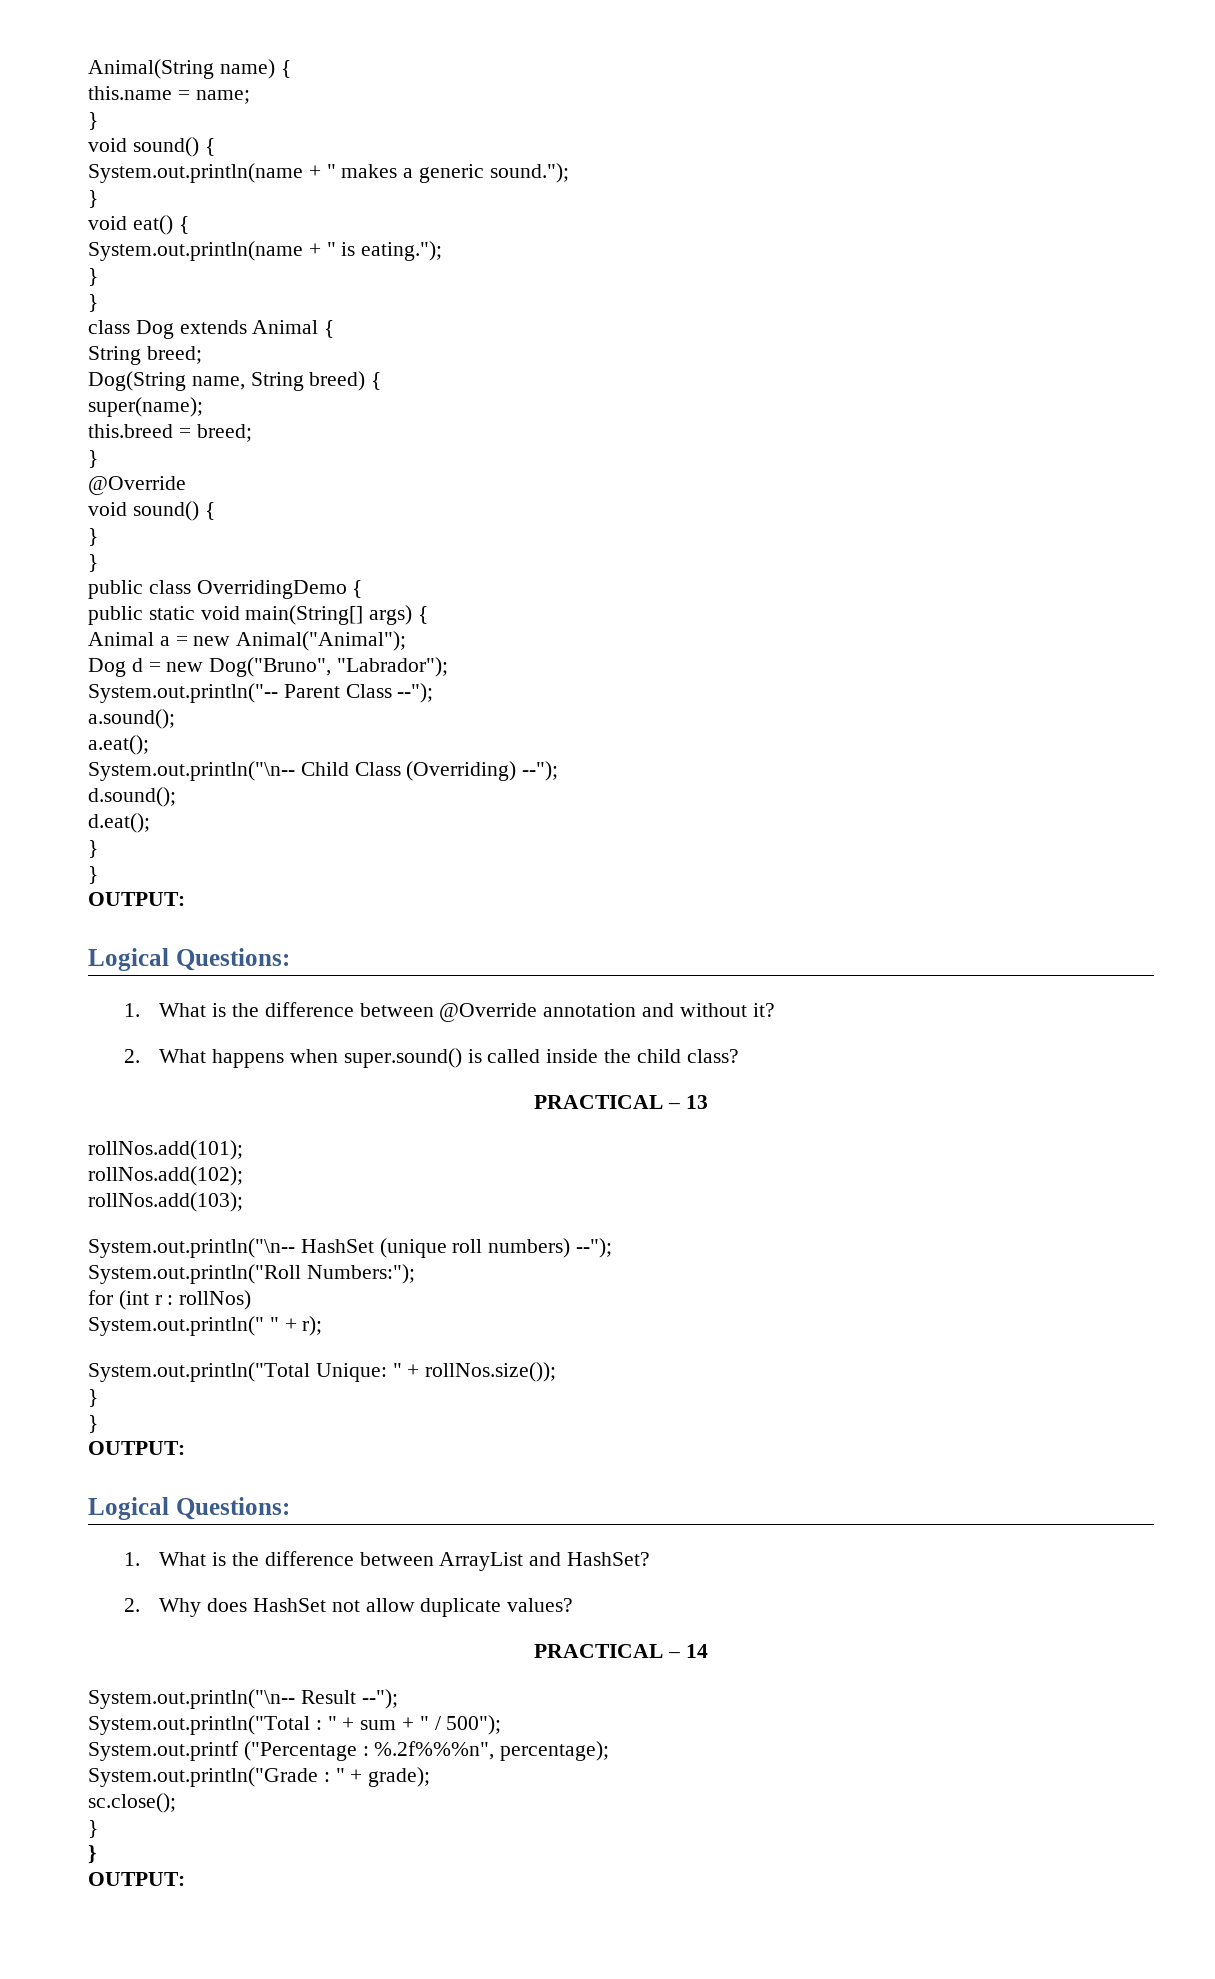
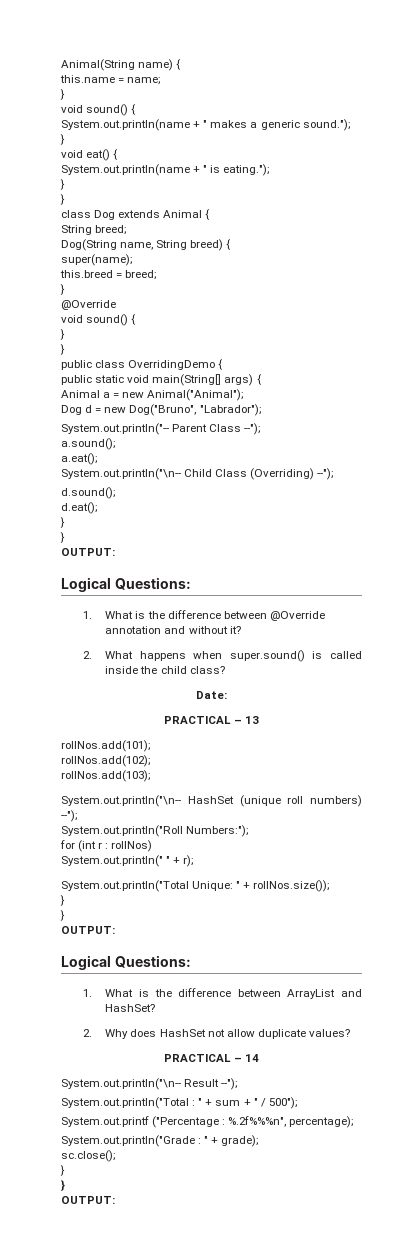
+ Date:

